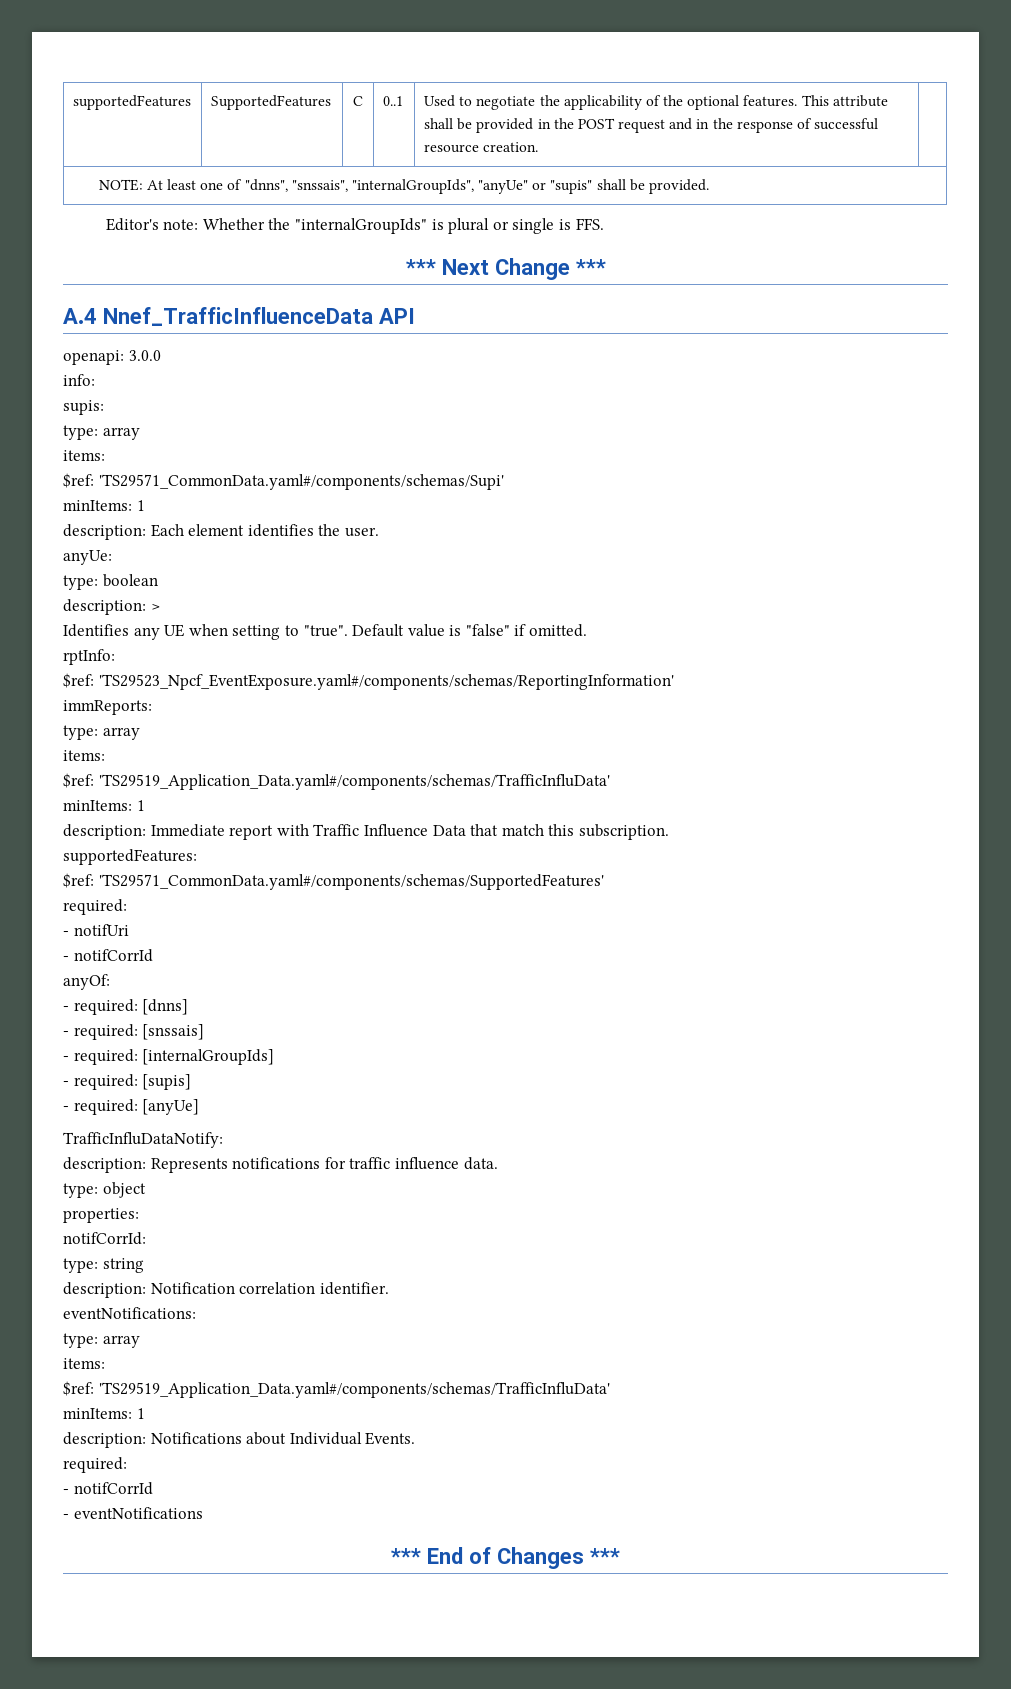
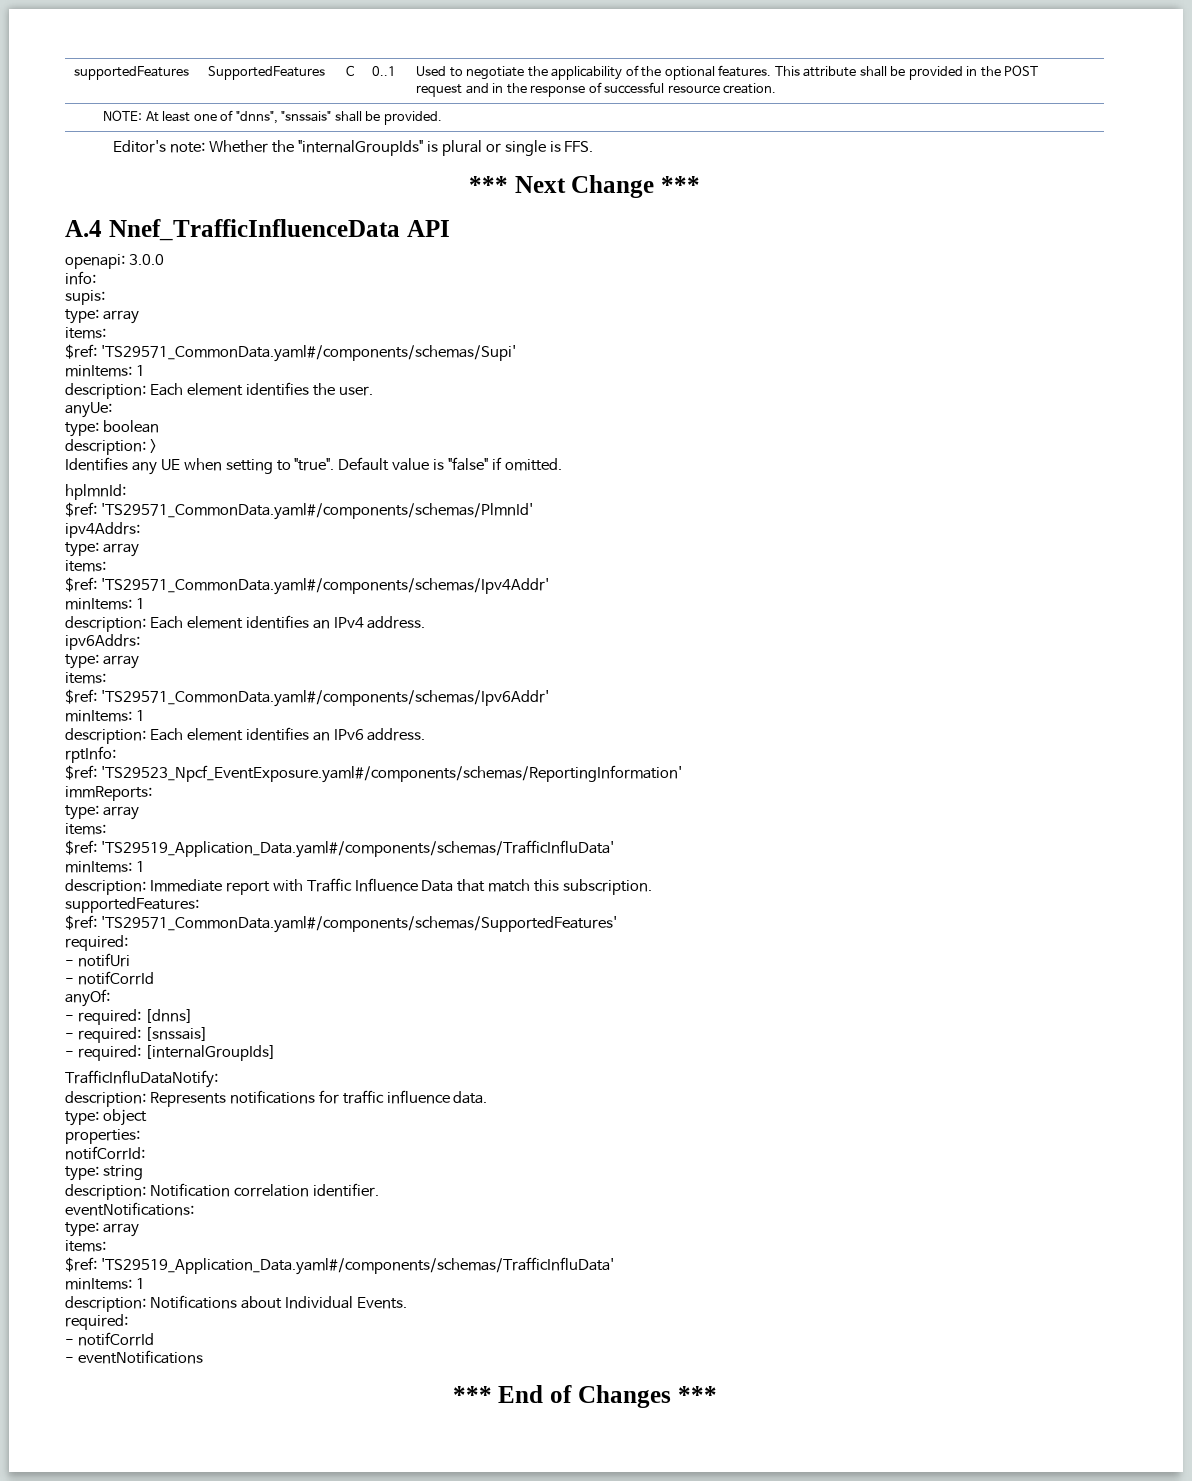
- NOTE: At least one of "dnns", "snssais", "internalGroupIds", "anyUe" or "supis" shall be provided.
+ NOTE: At least one of "dnns", "snssais" shall be provided.
+ hplmnId:
+ $ref: 'TS29571_CommonData.yaml#/components/schemas/PlmnId'
+ ipv4Addrs:
+ type: array
+ items:
+ $ref: 'TS29571_CommonData.yaml#/components/schemas/Ipv4Addr'
+ minItems: 1
+ description: Each element identifies an IPv4 address.
+ ipv6Addrs:
+ type: array
+ items:
+ $ref: 'TS29571_CommonData.yaml#/components/schemas/Ipv6Addr'
+ minItems: 1
+ description: Each element identifies an IPv6 address.
- - required: [supis]
- - required: [anyUe]

